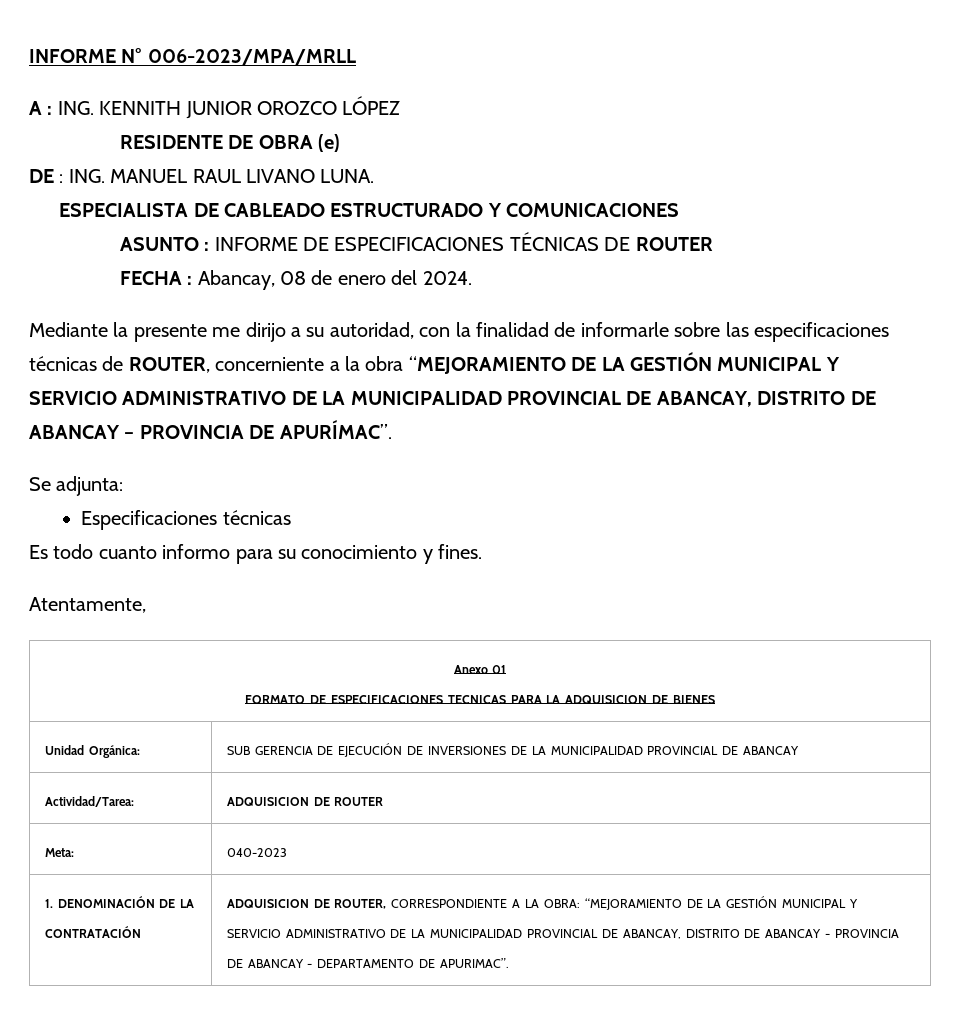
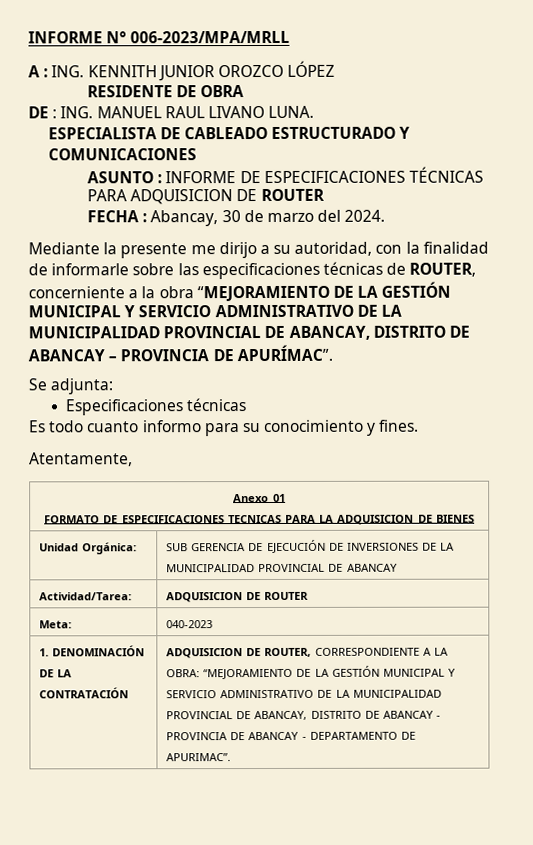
- RESIDENTE DE OBRA (e)
+ RESIDENTE DE OBRA
- ASUNTO : INFORME DE ESPECIFICACIONES TÉCNICAS DE ROUTER
+ ASUNTO : INFORME DE ESPECIFICACIONES TÉCNICAS PARA ADQUISICION DE ROUTER
- FECHA : Abancay, 08 de enero del 2024.
+ FECHA : Abancay, 30 de marzo del 2024.

